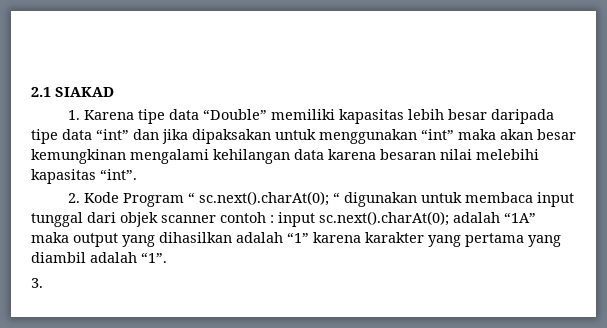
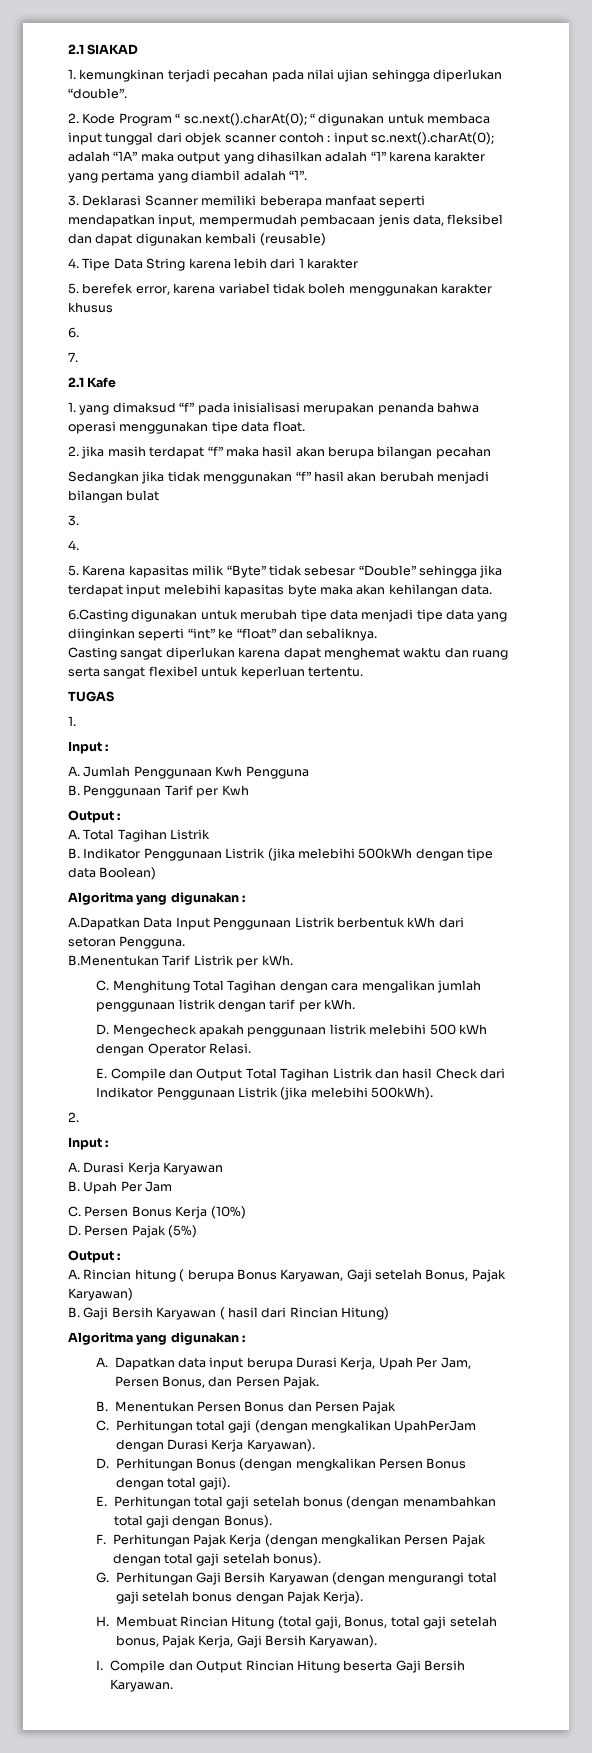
- 1. Karena tipe data “Double” memiliki kapasitas lebih besar daripada tipe data “int” dan jika dipaksakan untuk menggunakan “int” maka akan besar kemungkinan mengalami kehilangan data karena besaran nilai melebihi kapasitas “int”.
+ 1. kemungkinan terjadi pecahan pada nilai ujian sehingga diperlukan “double”.
+ 3. Deklarasi Scanner memiliki beberapa manfaat seperti mendapatkan input, mempermudah pembacaan jenis data, fleksibel dan dapat digunakan kembali (reusable)
+ 4. Tipe Data String karena lebih dari 1 karakter
+ 5. berefek error, karena variabel tidak boleh menggunakan karakter khusus
+ 6.
+ 7.
+ 2.1 Kafe
+ 1. yang dimaksud “f” pada inisialisasi merupakan penanda bahwa operasi menggunakan tipe data float.
+ 2. jika masih terdapat “f” maka hasil akan berupa bilangan pecahan
+ Sedangkan jika tidak menggunakan “f” hasil akan berubah menjadi bilangan bulat
  3.
+ 4.
+ 5. Karena kapasitas milik “Byte” tidak sebesar “Double” sehingga jika terdapat input melebihi kapasitas byte maka akan kehilangan data.
+ 6.Casting digunakan untuk merubah tipe data menjadi tipe data yang diinginkan seperti “int” ke “float” dan sebaliknya.
+ Casting sangat diperlukan karena dapat menghemat waktu dan ruang serta sangat flexibel untuk keperluan tertentu.
+ TUGAS
+ 1.
+ Input :
+ A. Jumlah Penggunaan Kwh Pengguna
+ B. Penggunaan Tarif per Kwh
+ Output :
+ A. Total Tagihan Listrik
+ B. Indikator Penggunaan Listrik (jika melebihi 500kWh dengan tipe data Boolean)
+ Algoritma yang digunakan :
+ A.Dapatkan Data Input Penggunaan Listrik berbentuk kWh dari setoran Pengguna.
+ B.Menentukan Tarif Listrik per kWh.
+ C. Menghitung Total Tagihan dengan cara mengalikan jumlah penggunaan listrik dengan tarif per kWh.
+ D. Mengecheck apakah penggunaan listrik melebihi 500 kWh dengan Operator Relasi.
+ E. Compile dan Output Total Tagihan Listrik dan hasil Check dari Indikator Penggunaan Listrik (jika melebihi 500kWh).
+ 2.
+ Input :
+ A. Durasi Kerja Karyawan
+ B. Upah Per Jam
+ C. Persen Bonus Kerja (10%)
+ D. Persen Pajak (5%)
+ Output :
+ A. Rincian hitung ( berupa Bonus Karyawan, Gaji setelah Bonus, Pajak Karyawan)
+ B. Gaji Bersih Karyawan ( hasil dari Rincian Hitung)
+ Algoritma yang digunakan :
+ A. Dapatkan data input berupa Durasi Kerja, Upah Per Jam, Persen Bonus, dan Persen Pajak.
+ B. Menentukan Persen Bonus dan Persen Pajak
+ C. Perhitungan total gaji (dengan mengkalikan UpahPerJam dengan Durasi Kerja Karyawan).
+ D. Perhitungan Bonus (dengan mengkalikan Persen Bonus dengan total gaji).
+ E. Perhitungan total gaji setelah bonus (dengan menambahkan total gaji dengan Bonus).
+ F. Perhitungan Pajak Kerja (dengan mengkalikan Persen Pajak dengan total gaji setelah bonus).
+ G. Perhitungan Gaji Bersih Karyawan (dengan mengurangi total gaji setelah bonus dengan Pajak Kerja).
+ H. Membuat Rincian Hitung (total gaji, Bonus, total gaji setelah bonus, Pajak Kerja, Gaji Bersih Karyawan).
+ I. Compile dan Output Rincian Hitung beserta Gaji Bersih Karyawan.

